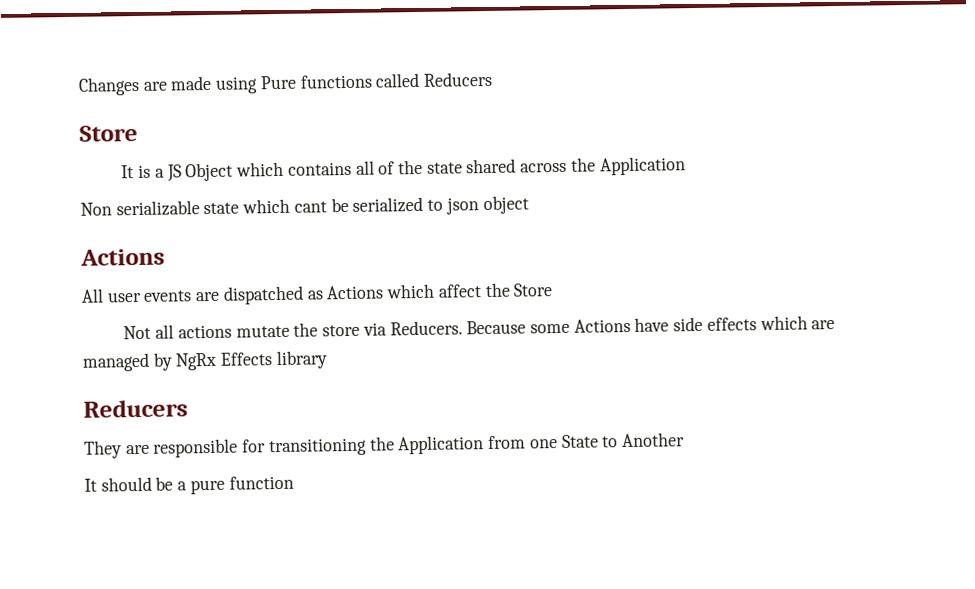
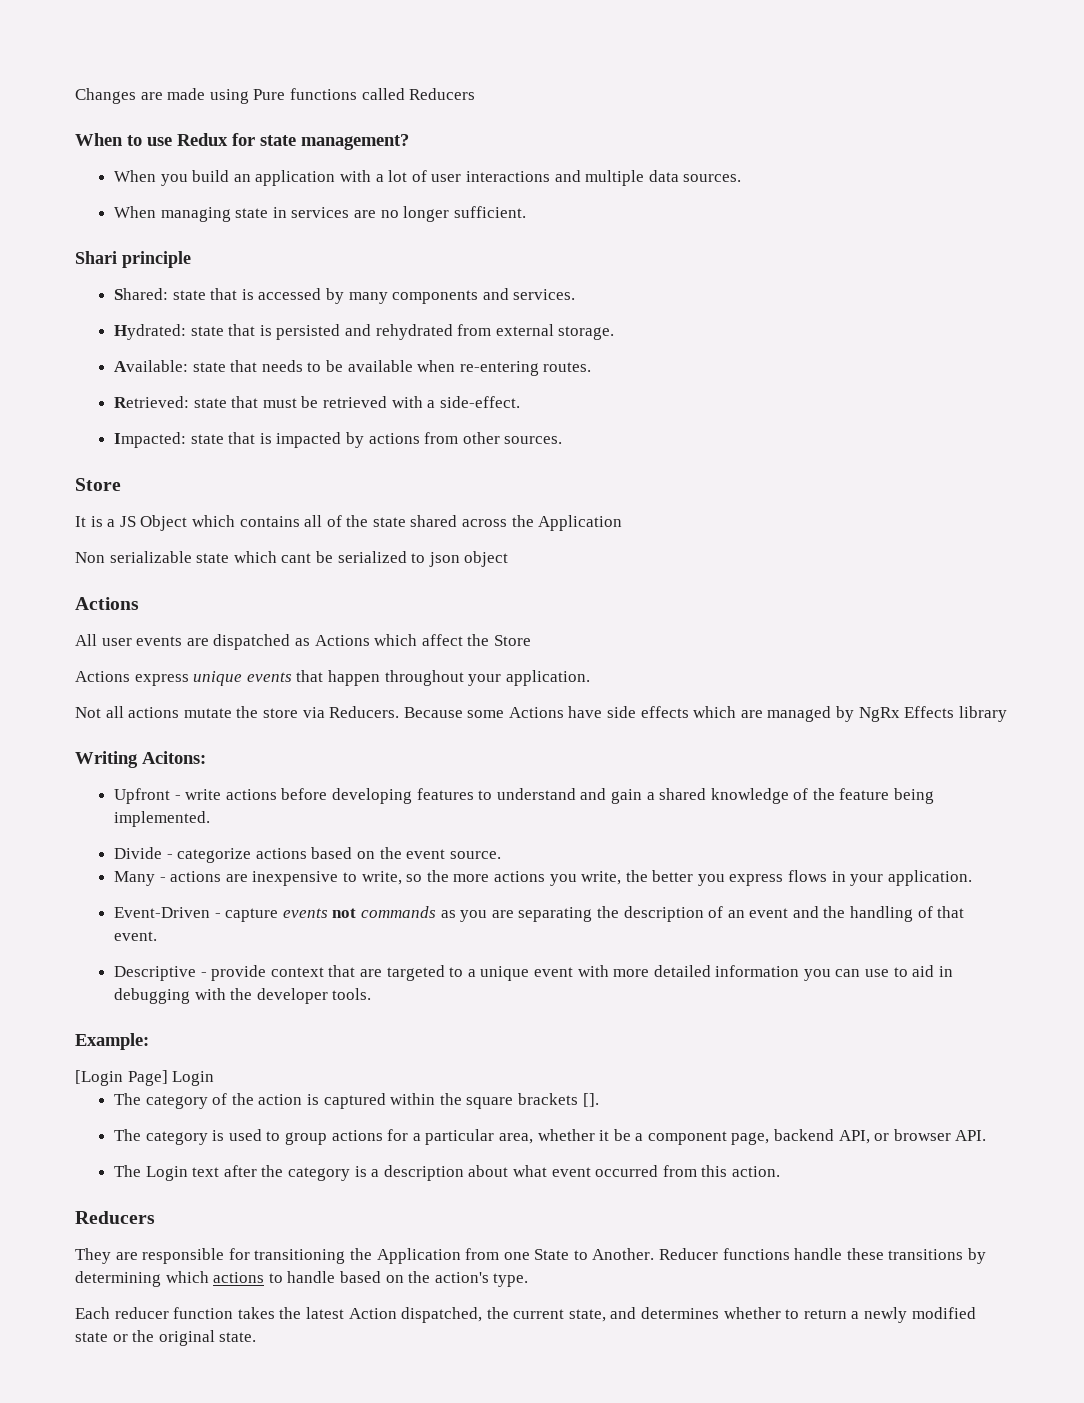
+ When to use Redux for state management?
+ When you build an application with a lot of user interactions and multiple data sources.
+ When managing state in services are no longer sufficient.
+ Shari principle
+ Shared: state that is accessed by many components and services.
+ Hydrated: state that is persisted and rehydrated from external storage.
+ Available: state that needs to be available when re-entering routes.
+ Retrieved: state that must be retrieved with a side-effect.
+ Impacted: state that is impacted by actions from other sources.
+ Actions express unique events that happen throughout your application.
+ Writing Acitons:
+ Upfront - write actions before developing features to understand and gain a shared knowledge of the feature being implemented.
+ Divide - categorize actions based on the event source.
+ Many - actions are inexpensive to write, so the more actions you write, the better you express flows in your application.
+ Event-Driven - capture events not commands as you are separating the description of an event and the handling of that event.
+ Descriptive - provide context that are targeted to a unique event with more detailed information you can use to aid in debugging with the developer tools.
+ Example:
+ [Login Page] Login
+ The category of the action is captured within the square brackets [].
+ The category is used to group actions for a particular area, whether it be a component page, backend API, or browser API.
+ The Login text after the category is a description about what event occurred from this action.
- They are responsible for transitioning the Application from one State to Another
- It should be a pure function
+ They are responsible for transitioning the Application from one State to Another. Reducer functions handle these transitions by determining which actions to handle based on the action's type.
+ Each reducer function takes the latest Action dispatched, the current state, and determines whether to return a newly modified state or the original state.

